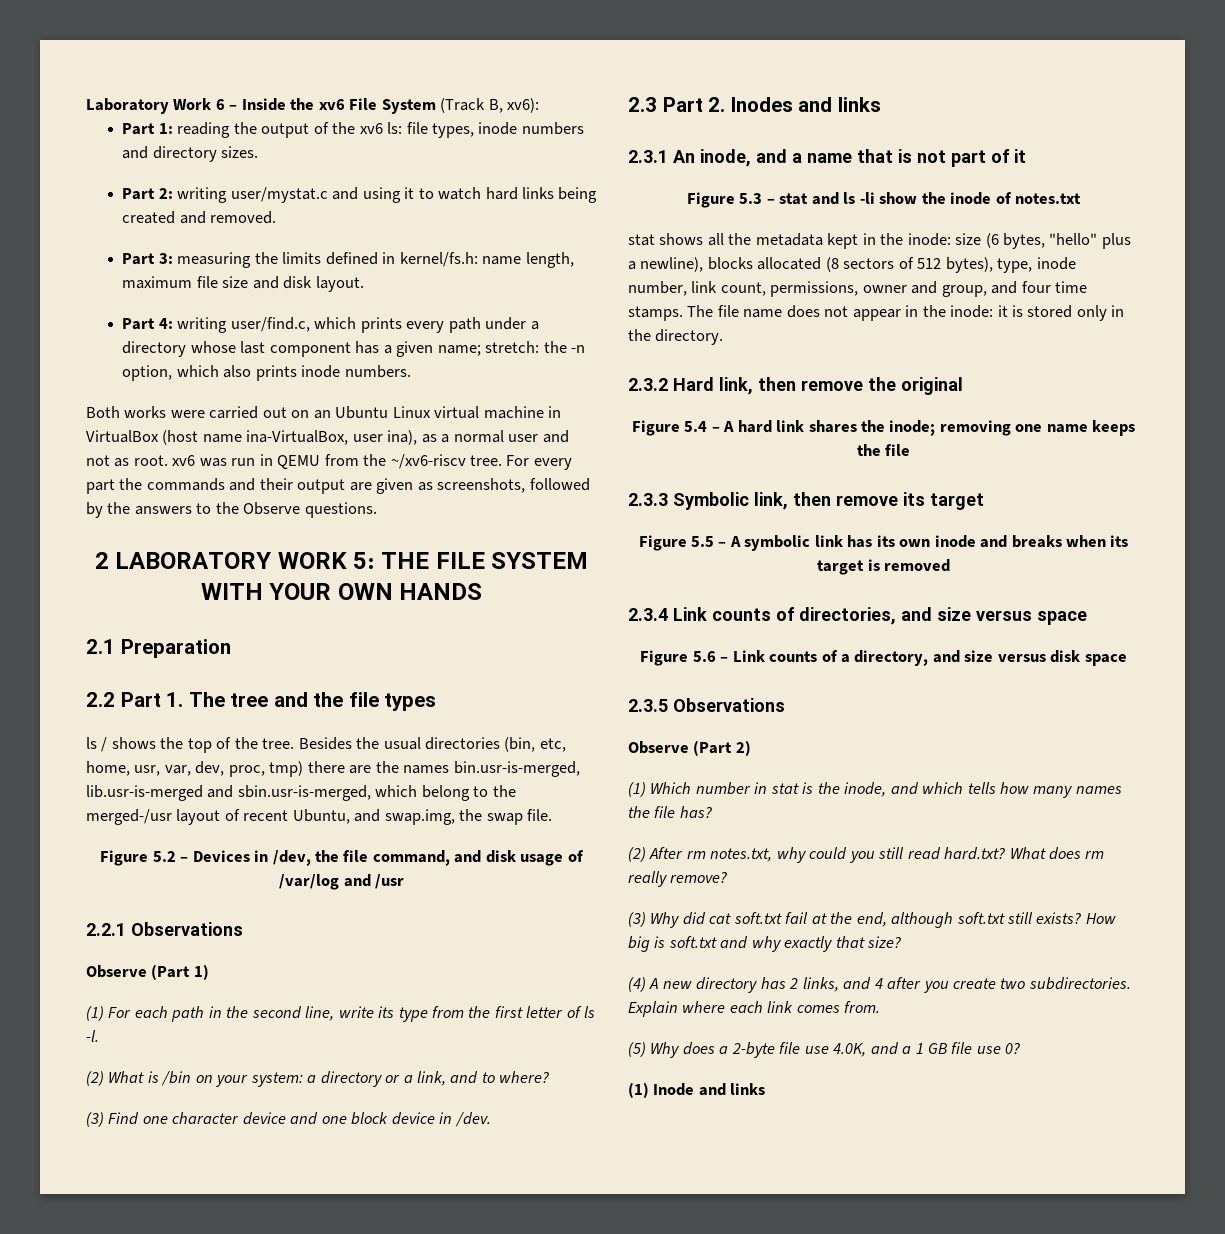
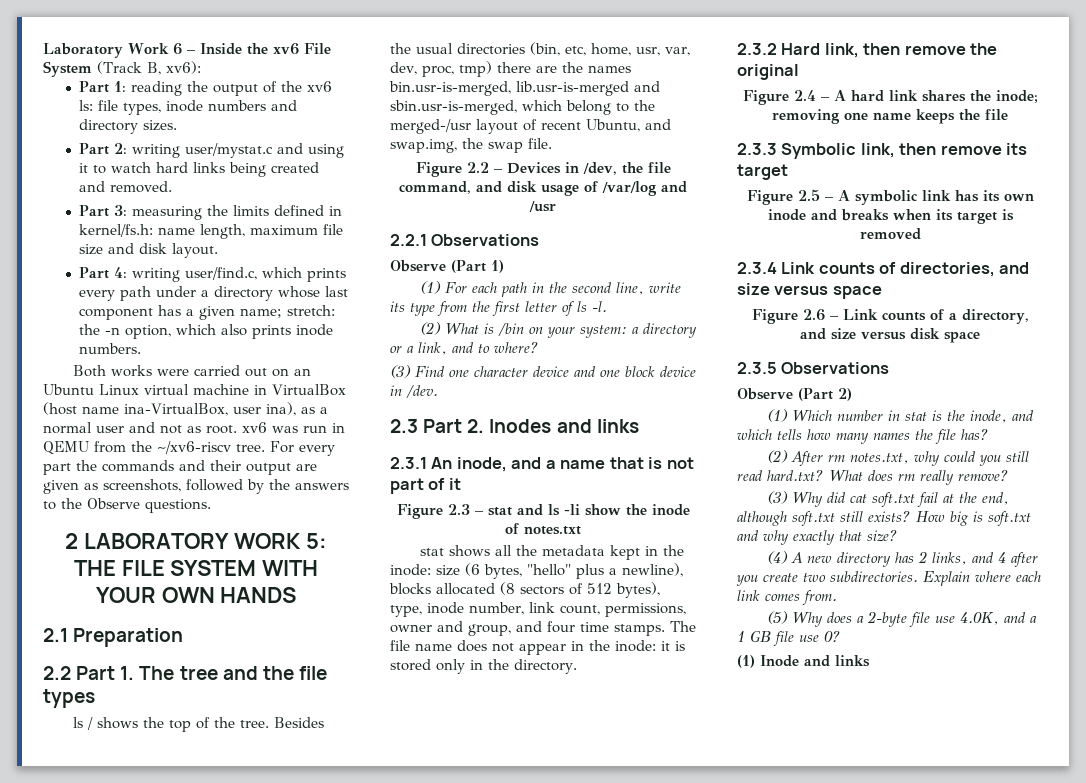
- Figure 5.2 – Devices in /dev, the file command, and disk usage of /var/log and /usr
+ Figure 2.2 – Devices in /dev, the file command, and disk usage of /var/log and /usr
- Figure 5.3 – stat and ls -li show the inode of notes.txt
+ Figure 2.3 – stat and ls -li show the inode of notes.txt
- Figure 5.4 – A hard link shares the inode; removing one name keeps the file
+ Figure 2.4 – A hard link shares the inode; removing one name keeps the file
- Figure 5.5 – A symbolic link has its own inode and breaks when its target is removed
+ Figure 2.5 – A symbolic link has its own inode and breaks when its target is removed
- Figure 5.6 – Link counts of a directory, and size versus disk space
+ Figure 2.6 – Link counts of a directory, and size versus disk space

